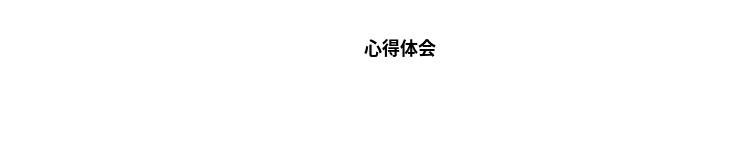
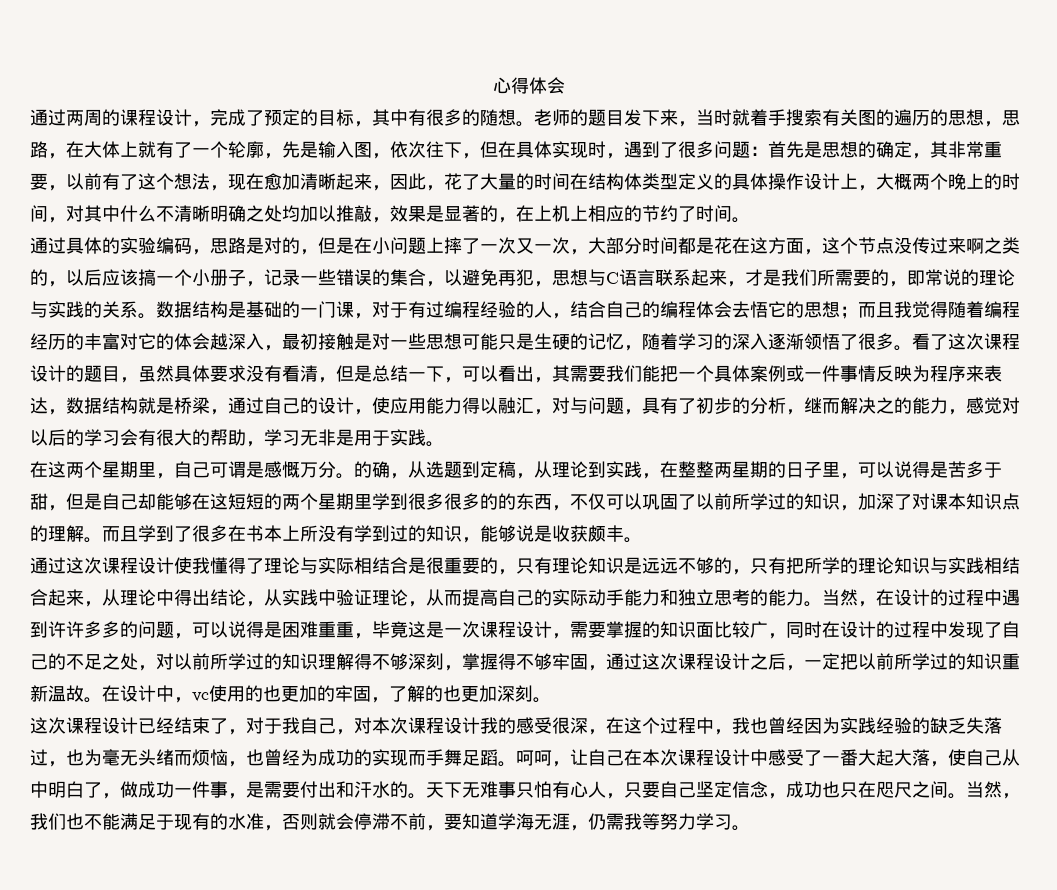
+ 通过两周的课程设计，完成了预定的目标，其中有很多的随想。老师的题目发下来，当时就着手搜索有关图的遍历的思想，思路，在大体上就有了一个轮廓，先是输入图，依次往下，但在具体实现时，遇到了很多问题：首先是思想的确定，其非常重要，以前有了这个想法，现在愈加清晰起来，因此，花了大量的时间在结构体类型定义的具体操作设计上，大概两个晚上的时间，对其中什么不清晰明确之处均加以推敲，效果是显著的，在上机上相应的节约了时间。
+ 通过具体的实验编码，思路是对的，但是在小问题上摔了一次又一次，大部分时间都是花在这方面，这个节点没传过来啊之类的，以后应该搞一个小册子，记录一些错误的集合，以避免再犯，思想与C语言联系起来，才是我们所需要的，即常说的理论与实践的关系。数据结构是基础的一门课，对于有过编程经验的人，结合自己的编程体会去悟它的思想；而且我觉得随着编程经历的丰富对它的体会越深入，最初接触是对一些思想可能只是生硬的记忆，随着学习的深入逐渐领悟了很多。看了这次课程设计的题目，虽然具体要求没有看清，但是总结一下，可以看出，其需要我们能把一个具体案例或一件事情反映为程序来表达，数据结构就是桥梁，通过自己的设计，使应用能力得以融汇，对与问题，具有了初步的分析，继而解决之的能力，感觉对以后的学习会有很大的帮助，学习无非是用于实践。
+ 在这两个星期里，自己可谓是感慨万分。的确，从选题到定稿，从理论到实践，在整整两星期的日子里，可以说得是苦多于甜，但是自己却能够在这短短的两个星期里学到很多很多的的东西，不仅可以巩固了以前所学过的知识，加深了对课本知识点的理解。而且学到了很多在书本上所没有学到过的知识，能够说是收获颇丰。
+ 通过这次课程设计使我懂得了理论与实际相结合是很重要的，只有理论知识是远远不够的，只有把所学的理论知识与实践相结合起来，从理论中得出结论，从实践中验证理论，从而提高自己的实际动手能力和独立思考的能力。当然，在设计的过程中遇到许许多多的问题，可以说得是困难重重，毕竟这是一次课程设计，需要掌握的知识面比较广，同时在设计的过程中发现了自己的不足之处，对以前所学过的知识理解得不够深刻，掌握得不够牢固，通过这次课程设计之后，一定把以前所学过的知识重新温故。在设计中，vc使用的也更加的牢固，了解的也更加深刻。
+ 这次课程设计已经结束了，对于我自己，对本次课程设计我的感受很深，在这个过程中，我也曾经因为实践经验的缺乏失落过，也为毫无头绪而烦恼，也曾经为成功的实现而手舞足蹈。呵呵，让自己在本次课程设计中感受了一番大起大落，使自己从中明白了，做成功一件事，是需要付出和汗水的。天下无难事只怕有心人，只要自己坚定信念，成功也只在咫尺之间。当然，我们也不能满足于现有的水准，否则就会停滞不前，要知道学海无涯，仍需我等努力学习。

